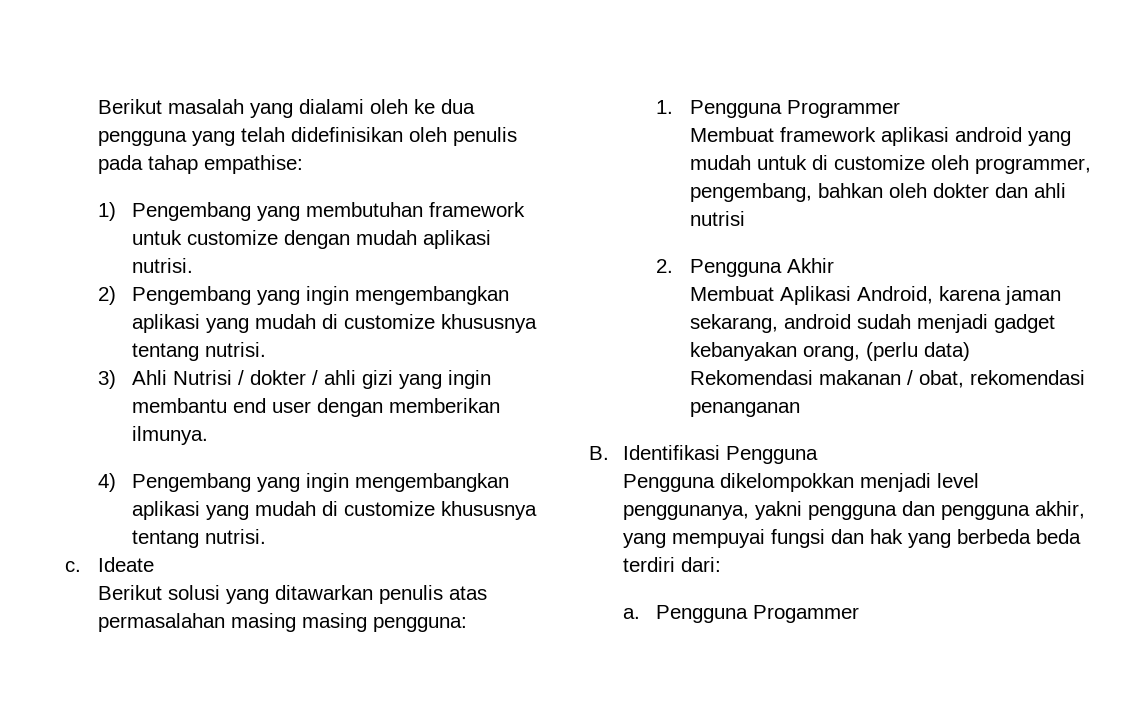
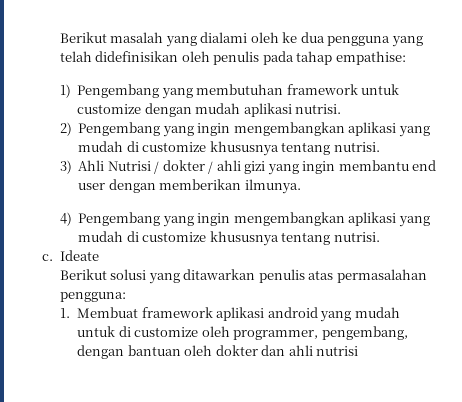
- Berikut solusi yang ditawarkan penulis atas permasalahan masing masing pengguna:
+ Berikut solusi yang ditawarkan penulis atas permasalahan pengguna:
- 1. Pengguna Programmer
- Membuat framework aplikasi android yang mudah untuk di customize oleh programmer, pengembang, bahkan oleh dokter dan ahli nutrisi
+ 1. Membuat framework aplikasi android yang mudah untuk di customize oleh programmer, pengembang, dengan bantuan oleh dokter dan ahli nutrisi
- 2. Pengguna Akhir
- Membuat Aplikasi Android, karena jaman sekarang, android sudah menjadi gadget kebanyakan orang, (perlu data)
- Rekomendasi makanan / obat, rekomendasi penanganan
- B. Identifikasi Pengguna
- Pengguna dikelompokkan menjadi level penggunanya, yakni pengguna dan pengguna akhir, yang mempuyai fungsi dan hak yang berbeda beda terdiri dari:
- a. Pengguna Progammer

